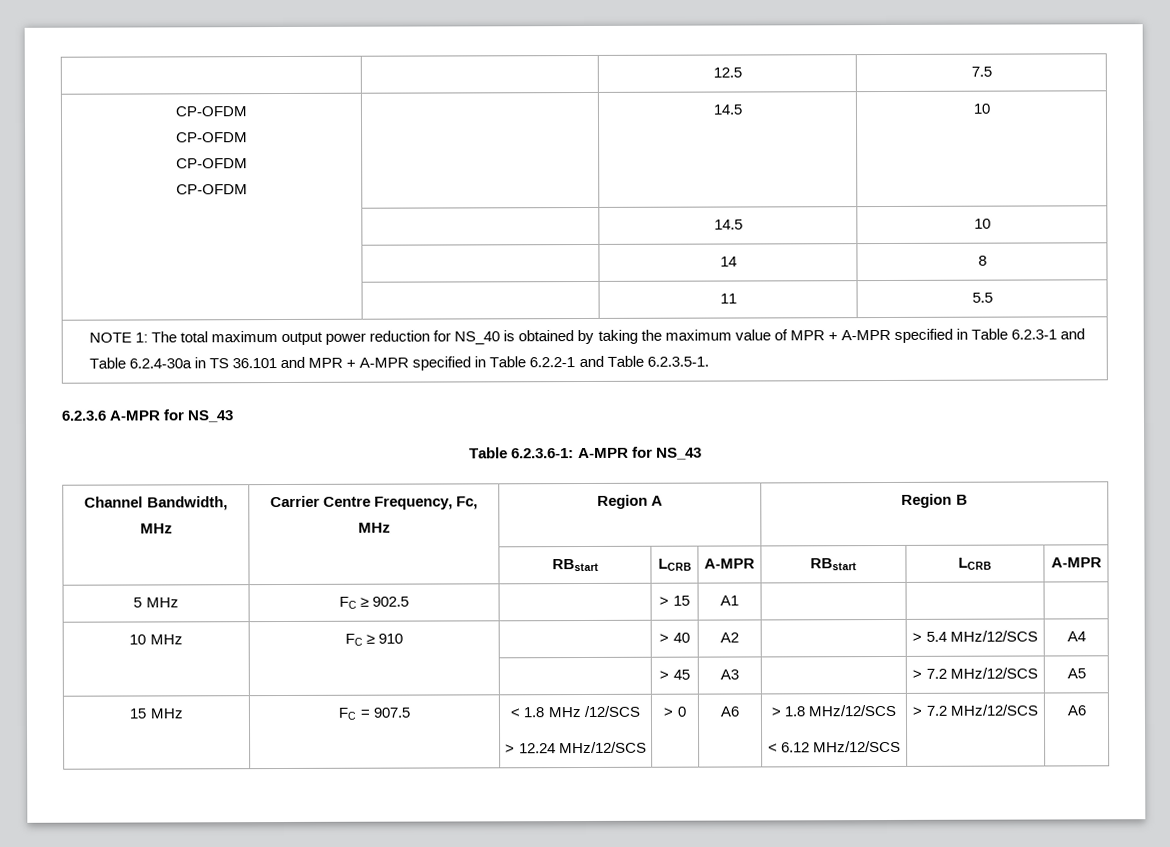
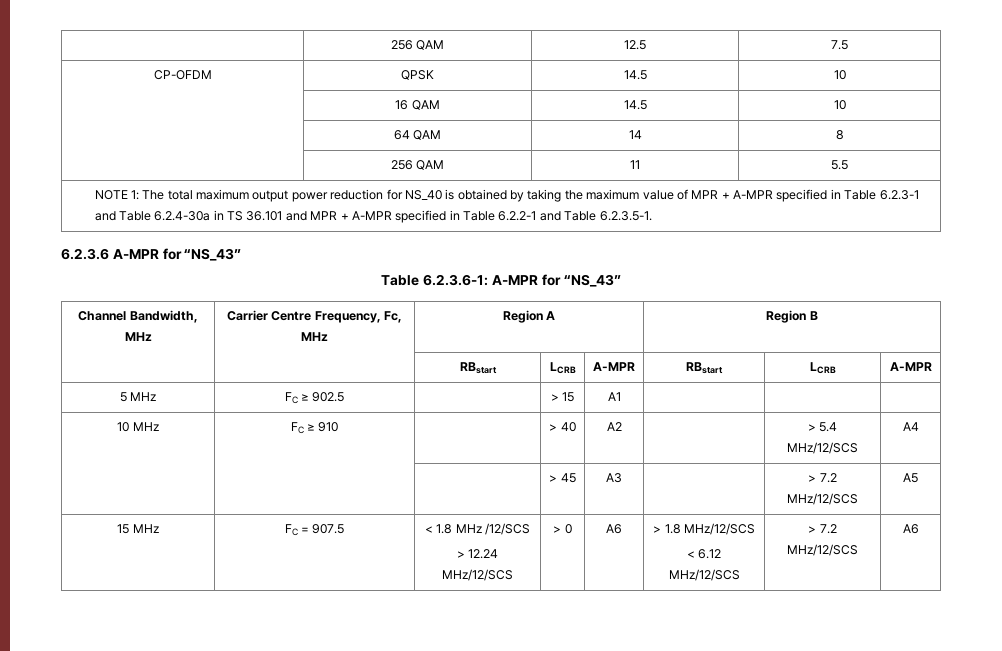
- | | 12.5 | 7.5
- CP-OFDM
- CP-OFDM
- CP-OFDM
- CP-OFDM | | 14.5 | 10
- | | 14.5 | 10
- | | 14 | 8
+ | 256 QAM | 12.5 | 7.5
+ CP-OFDM | QPSK | 14.5 | 10
+ | 16 QAM | 14.5 | 10
+ | 64 QAM | 14 | 8
- | | 11 | 5.5
+ | 256 QAM | 11 | 5.5
- 6.2.3.6 A-MPR for NS_43
+ 6.2.3.6 A-MPR for “NS_43”
- Table 6.2.3.6-1: A-MPR for NS_43
+ Table 6.2.3.6-1: A-MPR for “NS_43”

